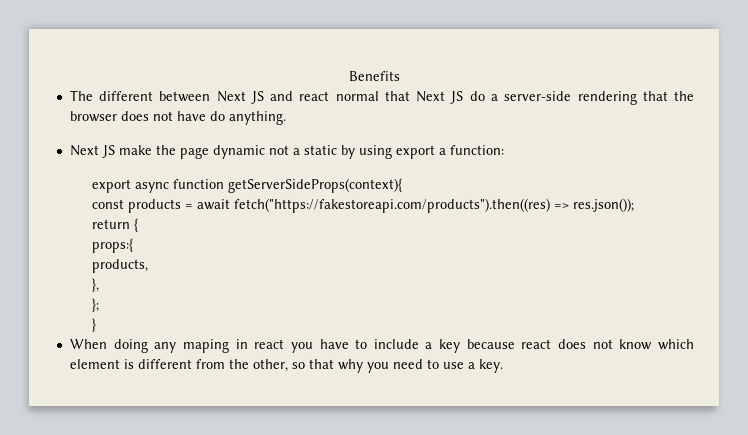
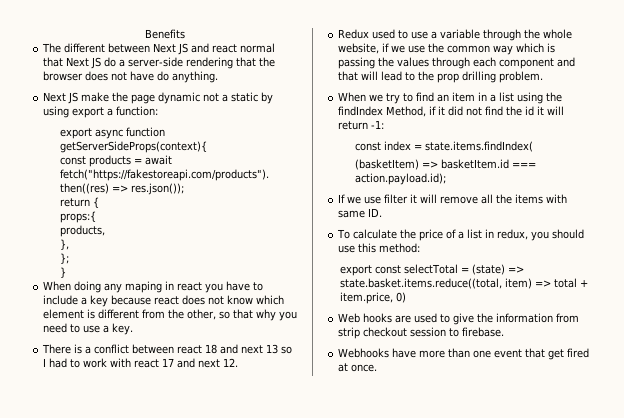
+ There is a conflict between react 18 and next 13 so I had to work with react 17 and next 12.
+ Redux used to use a variable through the whole website, if we use the common way which is passing the values through each component and that will lead to the prop drilling problem.
+ When we try to find an item in a list using the findIndex Method, if it did not find the id it will return -1:
+ const index = state.items.findIndex(
+ (basketItem) => basketItem.id === action.payload.id);
+ If we use filter it will remove all the items with same ID.
+ To calculate the price of a list in redux, you should use this method:
+ export const selectTotal = (state) => state.basket.items.reduce((total, item) => total + item.price, 0)
+ Web hooks are used to give the information from strip checkout session to firebase.
+ Webhooks have more than one event that get fired at once.

